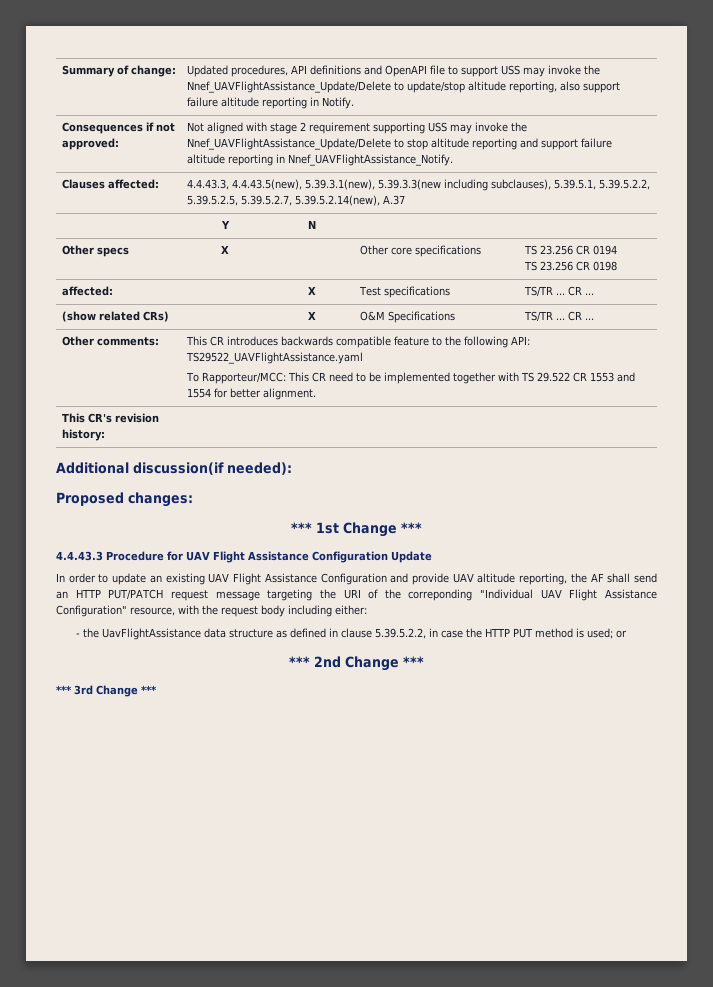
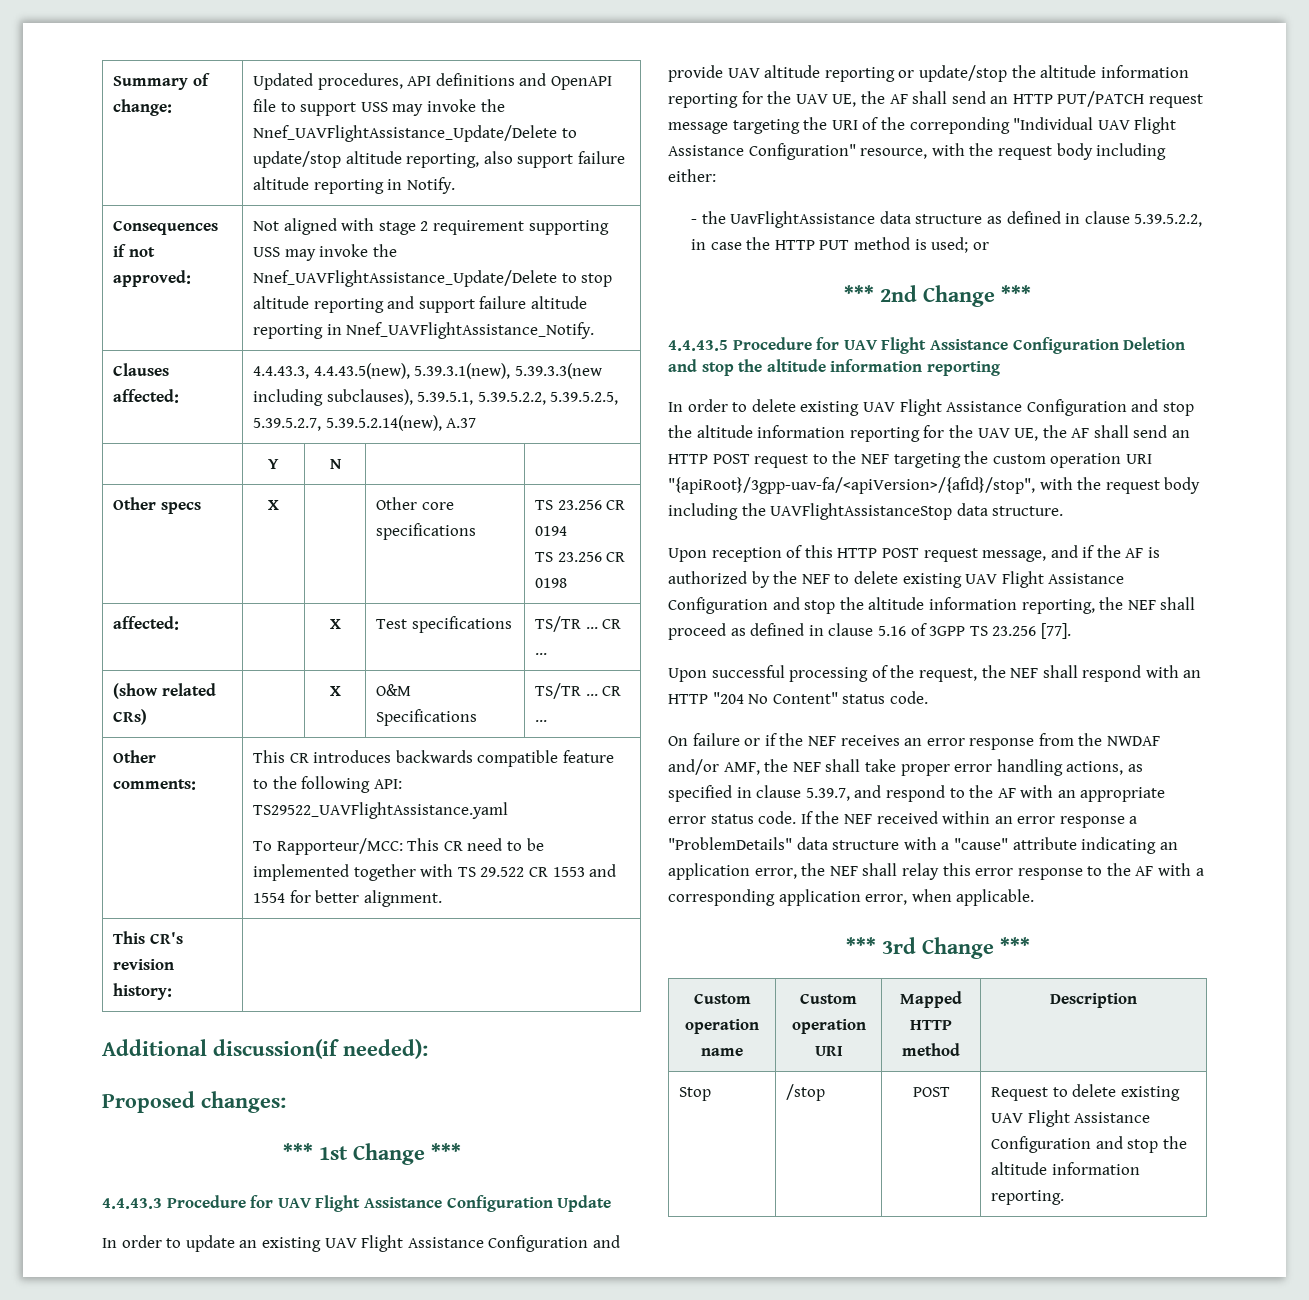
- In order to update an existing UAV Flight Assistance Configuration and provide UAV altitude reporting, the AF shall send an HTTP PUT/PATCH request message targeting the URI of the correponding "Individual UAV Flight Assistance Configuration" resource, with the request body including either:
+ In order to update an existing UAV Flight Assistance Configuration and provide UAV altitude reporting or update/stop the altitude information reporting for the UAV UE, the AF shall send an HTTP PUT/PATCH request message targeting the URI of the correponding "Individual UAV Flight Assistance Configuration" resource, with the request body including either:
+ 4.4.43.5 Procedure for UAV Flight Assistance Configuration Deletion and stop the altitude information reporting
+ In order to delete existing UAV Flight Assistance Configuration and stop the altitude information reporting for the UAV UE, the AF shall send an HTTP POST request to the NEF targeting the custom operation URI "{apiRoot}/3gpp-uav-fa/<apiVersion>/{afId}/stop", with the request body including the UAVFlightAssistanceStop data structure.
+ Upon reception of this HTTP POST request message, and if the AF is authorized by the NEF to delete existing UAV Flight Assistance Configuration and stop the altitude information reporting, the NEF shall proceed as defined in clause 5.16 of 3GPP TS 23.256 [77].
+ Upon successful processing of the request, the NEF shall respond with an HTTP "204 No Content" status code.
+ On failure or if the NEF receives an error response from the NWDAF and/or AMF, the NEF shall take proper error handling actions, as specified in clause 5.39.7, and respond to the AF with an appropriate error status code. If the NEF received within an error response a "ProblemDetails" data structure with a "cause" attribute indicating an application error, the NEF shall relay this error response to the AF with a corresponding application error, when applicable.
  *** 3rd Change ***
+ Custom operation name | Custom operation URI | Mapped HTTP method | Description
+ Stop | /stop | POST | Request to delete existing UAV Flight Assistance Configuration and stop the altitude information reporting.

